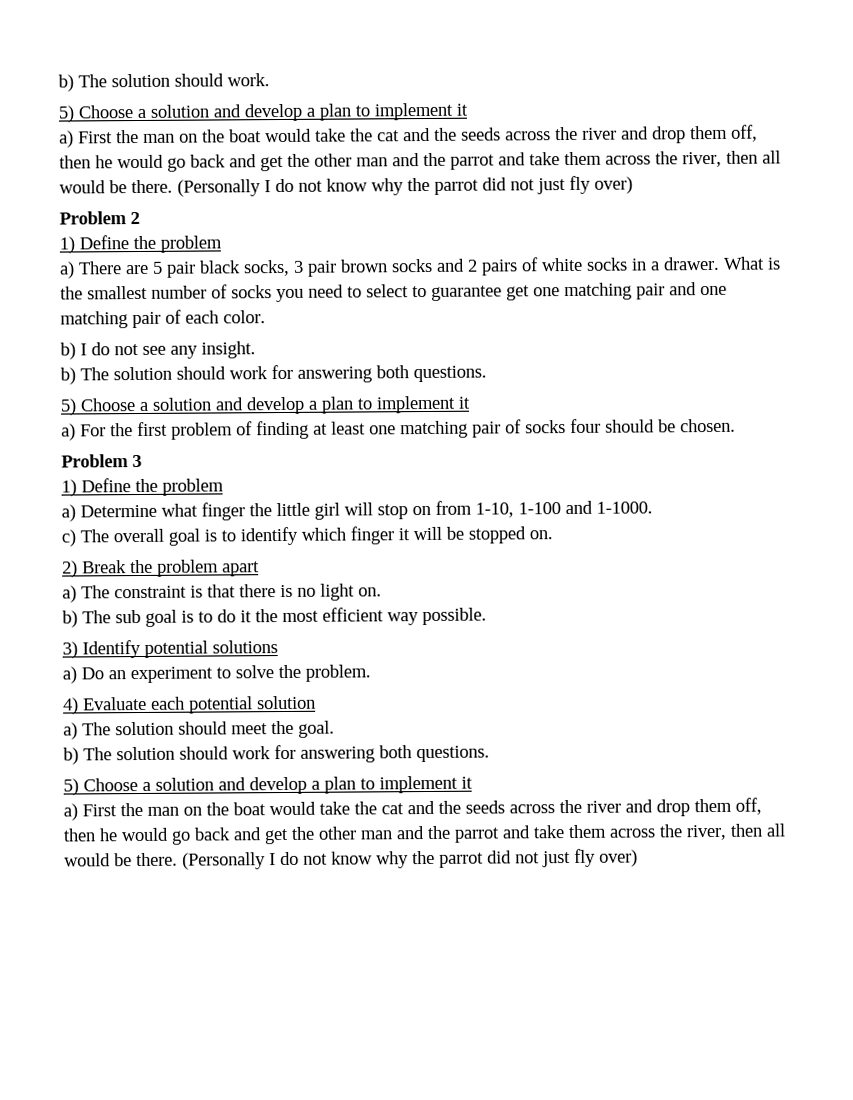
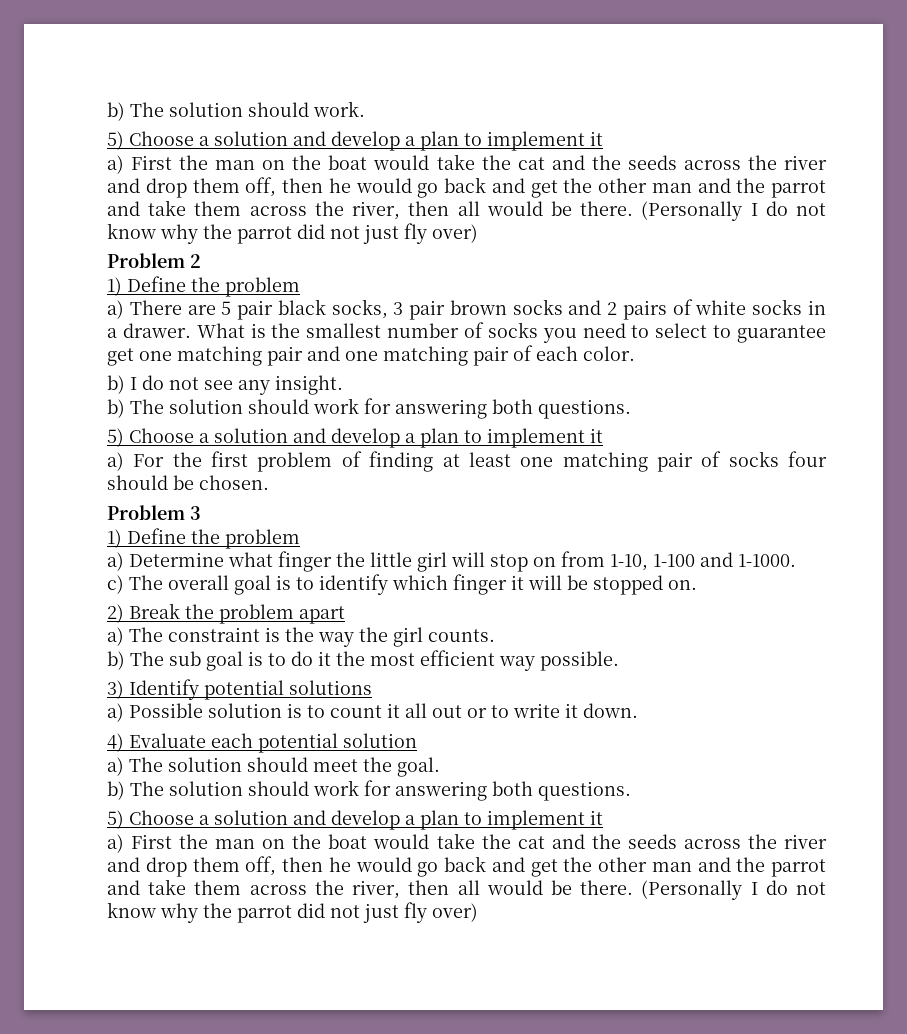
- a) The constraint is that there is no light on.
+ a) The constraint is the way the girl counts.
- a) Do an experiment to solve the problem.
+ a) Possible solution is to count it all out or to write it down.

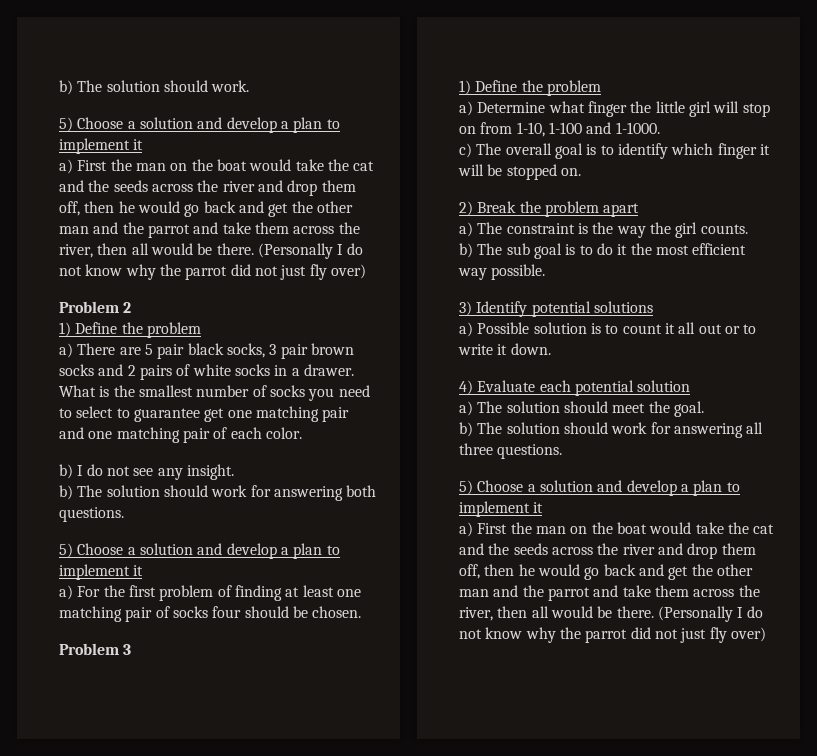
  a) The solution should meet the goal.
- b) The solution should work for answering both questions.
+ b) The solution should work for answering all three questions.

